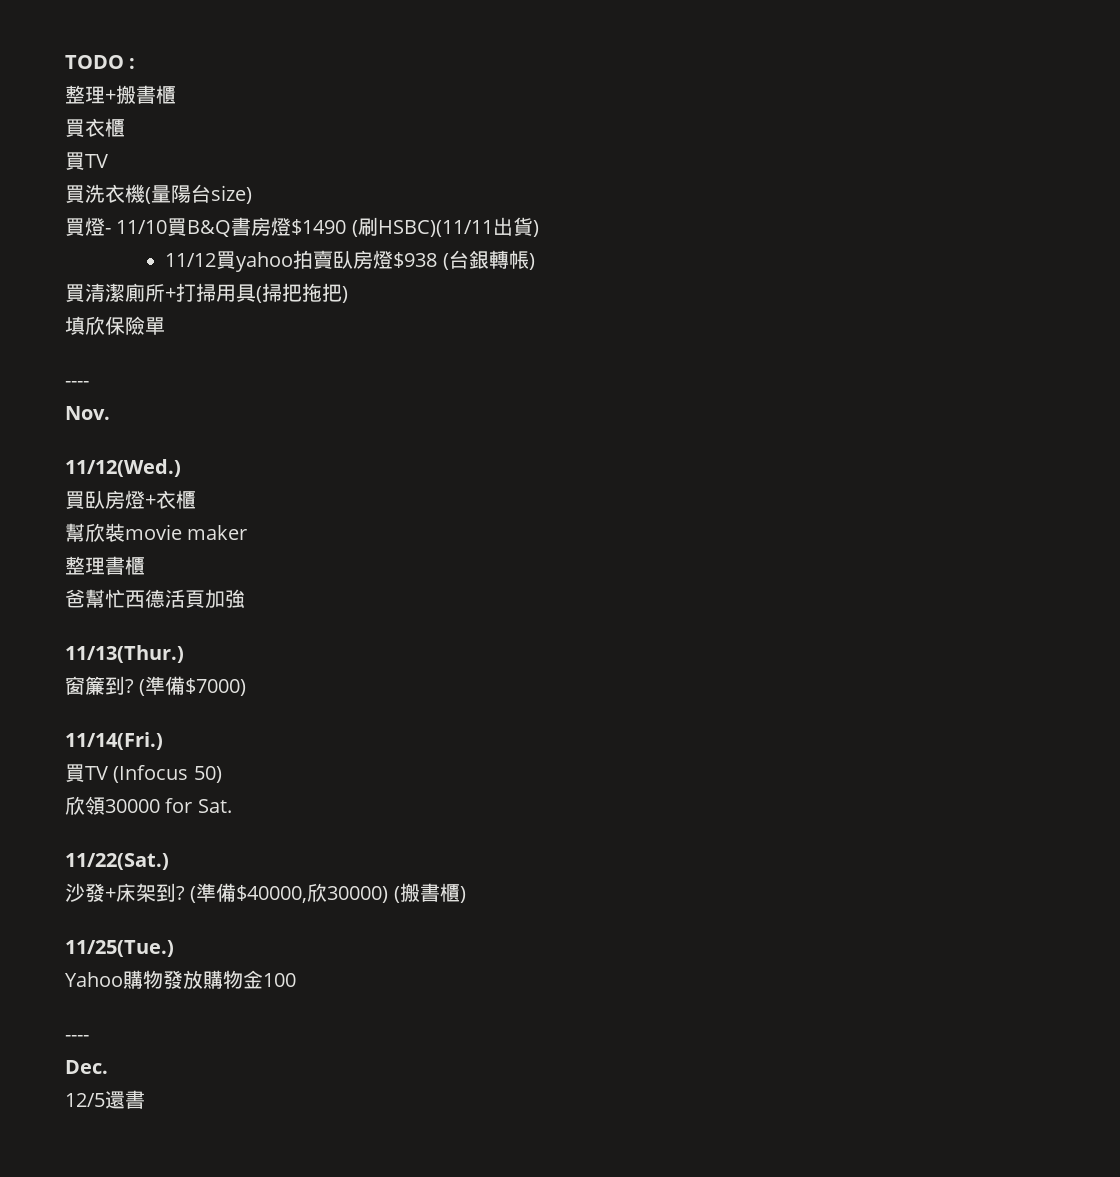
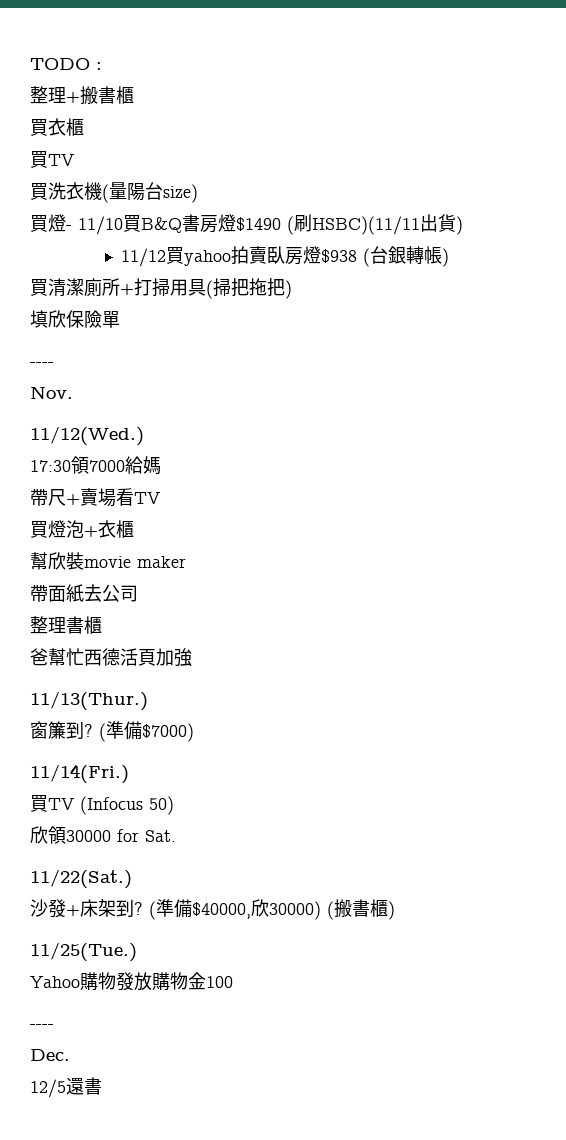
- 買臥房燈+衣櫃
+ 17:30領7000給媽
+ 帶尺+賣場看TV
+ 買燈泡+衣櫃
+ 帶面紙去公司

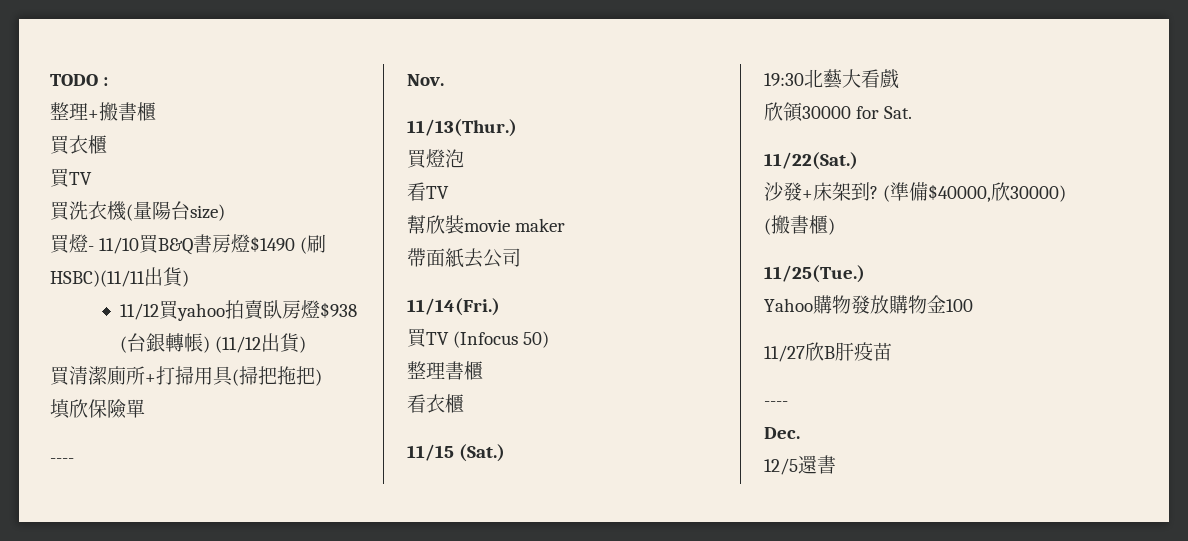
- 11/12買yahoo拍賣臥房燈$938 (台銀轉帳)
+ 11/12買yahoo拍賣臥房燈$938 (台銀轉帳) (11/12出貨)
- 11/12(Wed.)
- 17:30領7000給媽
- 帶尺+賣場看TV
+ 11/13(Thur.)
- 買燈泡+衣櫃
+ 買燈泡
+ 看TV
- 整理書櫃
- 爸幫忙西德活頁加強
- 11/13(Thur.)
- 窗簾到? (準備$7000)
+ 整理書櫃
+ 看衣櫃
+ 11/15 (Sat.)
+ 19:30北藝大看戲
+ 11/27欣B肝疫苗

